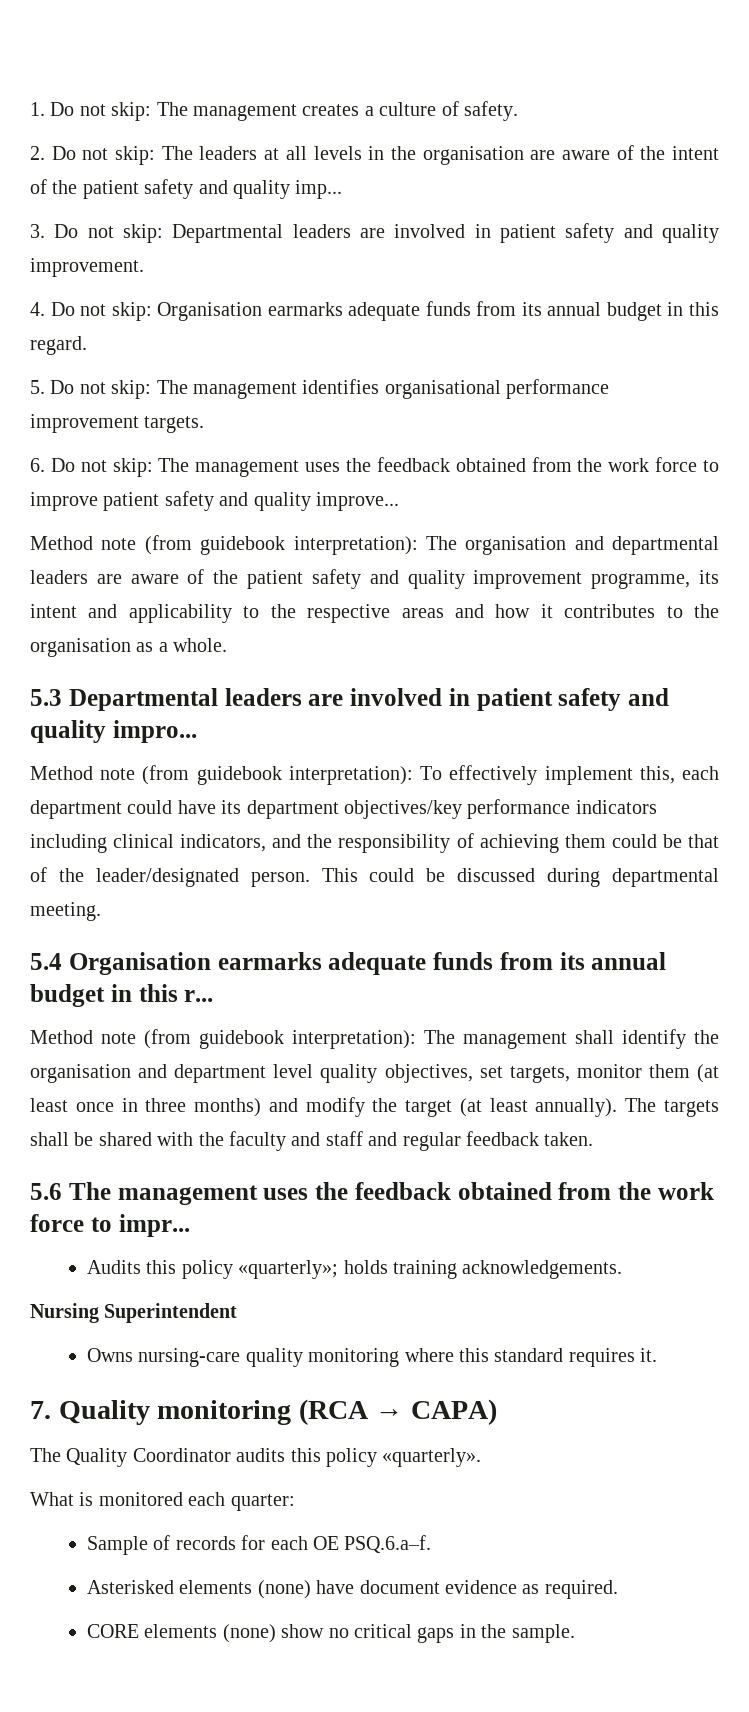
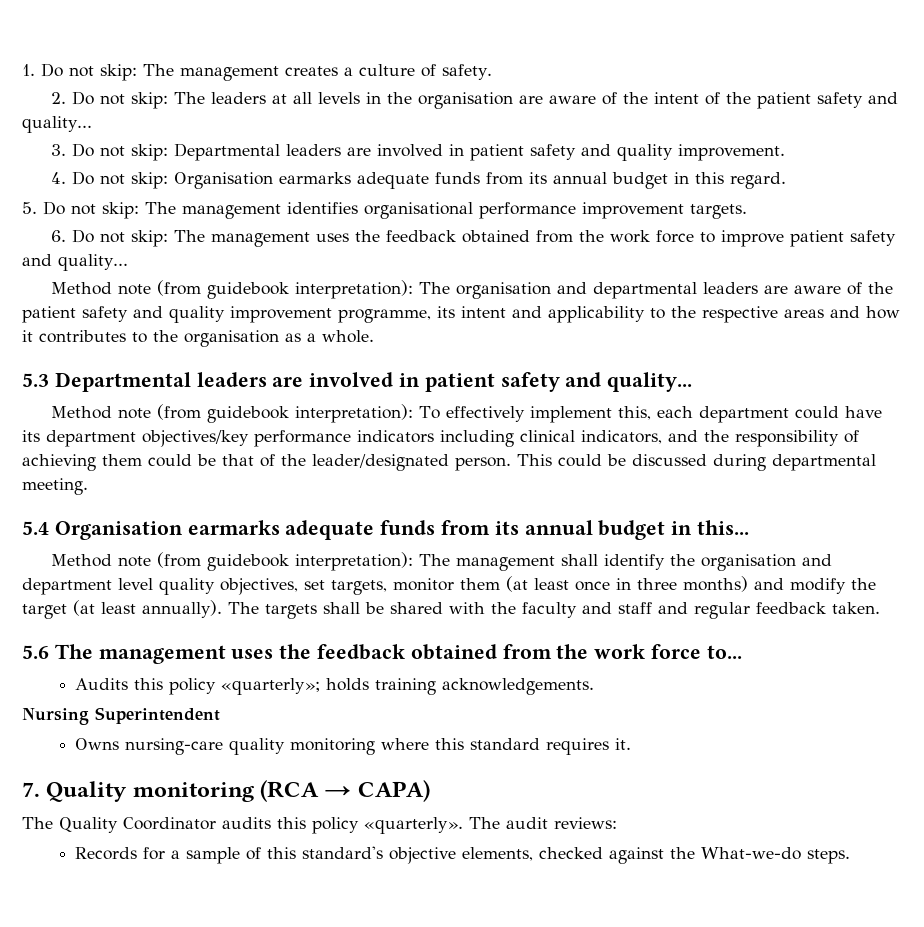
- 2. Do not skip: The leaders at all levels in the organisation are aware of the intent of the patient safety and quality imp...
+ 2. Do not skip: The leaders at all levels in the organisation are aware of the intent of the patient safety and quality...
- 6. Do not skip: The management uses the feedback obtained from the work force to improve patient safety and quality improve...
+ 6. Do not skip: The management uses the feedback obtained from the work force to improve patient safety and quality...
- 5.3 Departmental leaders are involved in patient safety and quality impro...
+ 5.3 Departmental leaders are involved in patient safety and quality...
- 5.4 Organisation earmarks adequate funds from its annual budget in this r...
+ 5.4 Organisation earmarks adequate funds from its annual budget in this...
- 5.6 The management uses the feedback obtained from the work force to impr...
+ 5.6 The management uses the feedback obtained from the work force to...
- The Quality Coordinator audits this policy «quarterly».
- What is monitored each quarter:
- Sample of records for each OE PSQ.6.a–f.
- Asterisked elements (none) have document evidence as required.
- CORE elements (none) show no critical gaps in the sample.
+ The Quality Coordinator audits this policy «quarterly». The audit reviews:
+ Records for a sample of this standard's objective elements, checked against the What-we-do steps.

